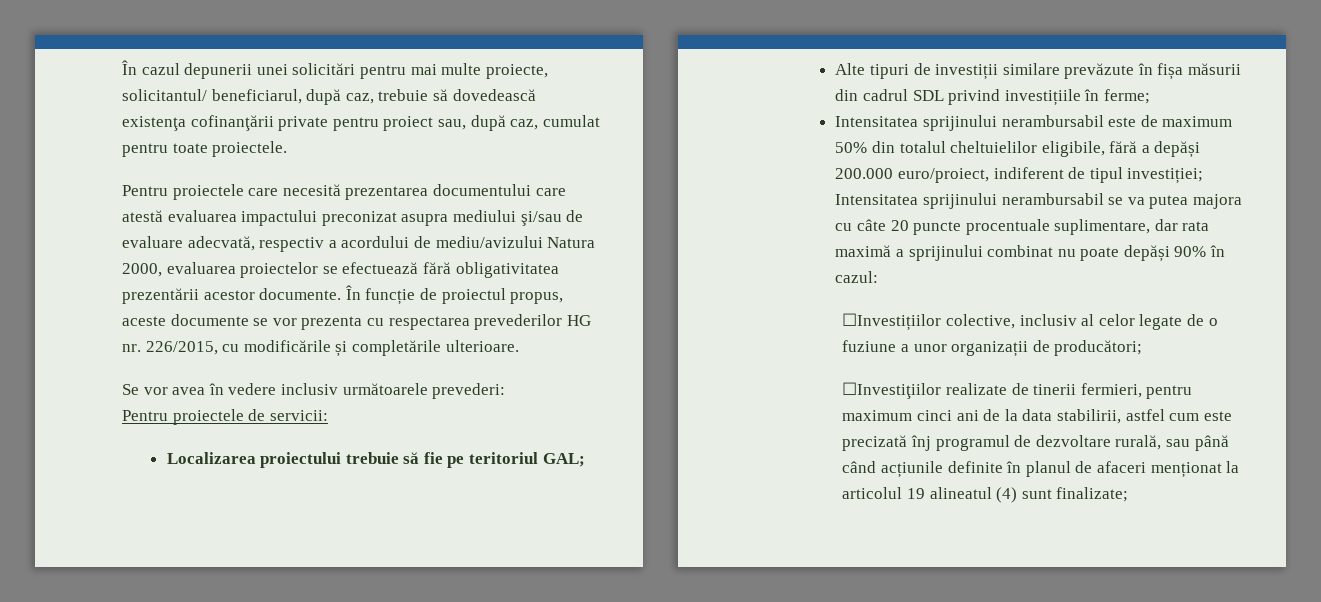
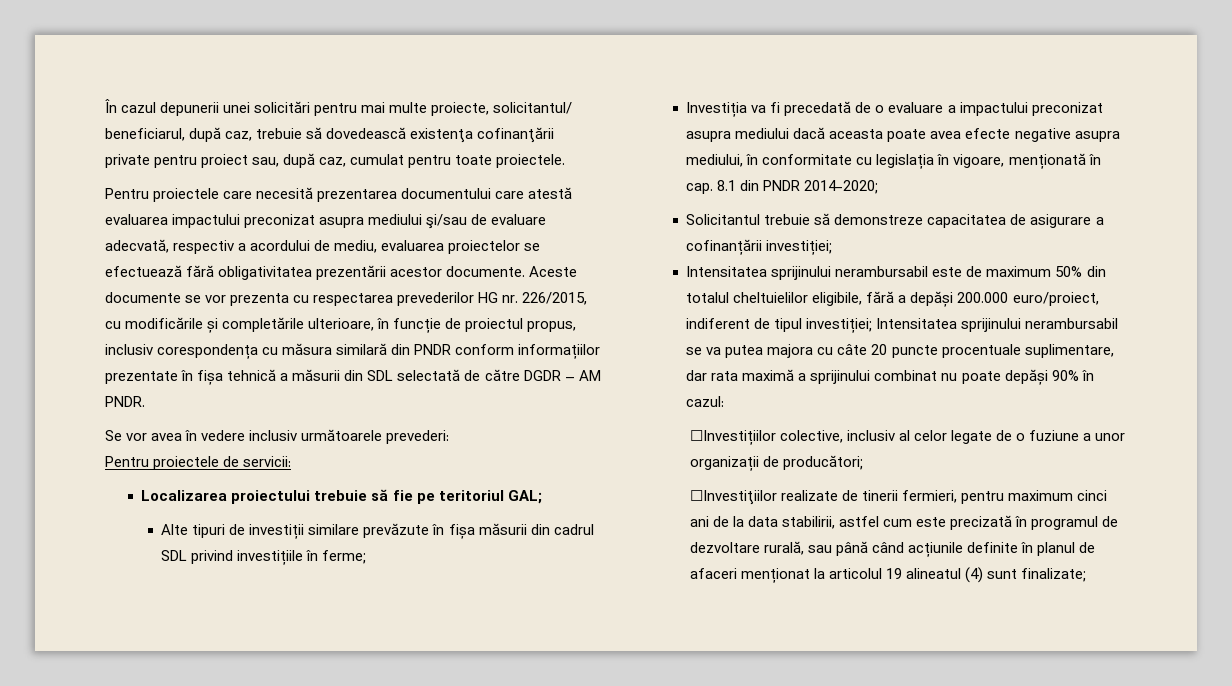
- Pentru proiectele care necesită prezentarea documentului care atestă evaluarea impactului preconizat asupra mediului şi/sau de evaluare adecvată, respectiv a acordului de mediu/avizului Natura 2000, evaluarea proiectelor se efectuează fără obligativitatea prezentării acestor documente.
+ Pentru proiectele care necesită prezentarea documentului care atestă evaluarea impactului preconizat asupra mediului şi/sau de evaluare adecvată, respectiv a acordului de mediu, evaluarea proiectelor se efectuează fără obligativitatea prezentării acestor documente.
- În funcție de proiectul propus, aceste documente se vor prezenta cu respectarea prevederilor HG nr. 226/2015, cu modificările și completările ulterioare.
+ Aceste documente se vor prezenta cu respectarea prevederilor HG nr. 226/2015, cu modificările și completările ulterioare, în funcție de proiectul propus, inclusiv corespondența cu măsura similară din PNDR conform informațiilor prezentate în fișa tehnică a măsurii din SDL selectată de către DGDR – AM PNDR.
+ Investiția va fi precedată de o evaluare a impactului preconizat asupra mediului dacă aceasta poate avea efecte negative asupra mediului, în conformitate cu legislația în vigoare, menționată în cap. 8.1 din PNDR 2014-2020;
+ Solicitantul trebuie să demonstreze capacitatea de asigurare a cofinanțării investiției;
- ☐Investiţiilor realizate de tinerii fermieri, pentru maximum cinci ani de la data stabilirii, astfel cum este precizată înj programul de dezvoltare rurală, sau până când acțiunile definite în planul de afaceri menționat la articolul 19 alineatul (4) sunt finalizate;
+ ☐Investiţiilor realizate de tinerii fermieri, pentru maximum cinci ani de la data stabilirii, astfel cum este precizată în programul de dezvoltare rurală, sau până când acțiunile definite în planul de afaceri menționat la articolul 19 alineatul (4) sunt finalizate;

